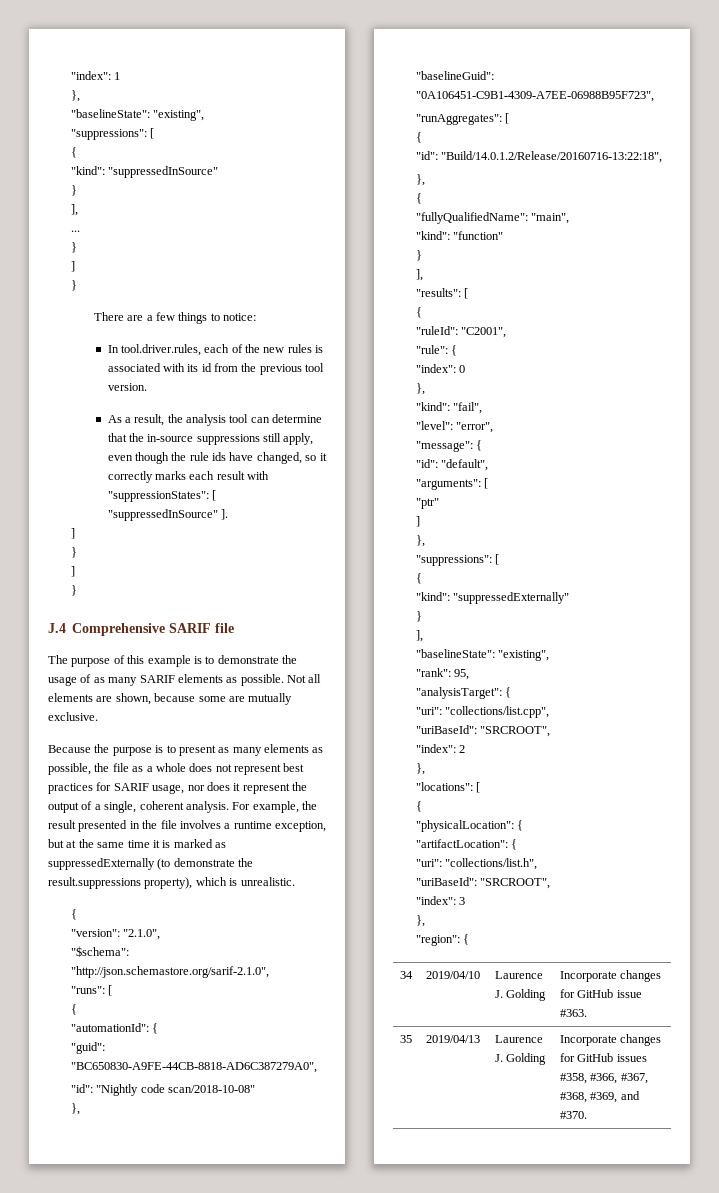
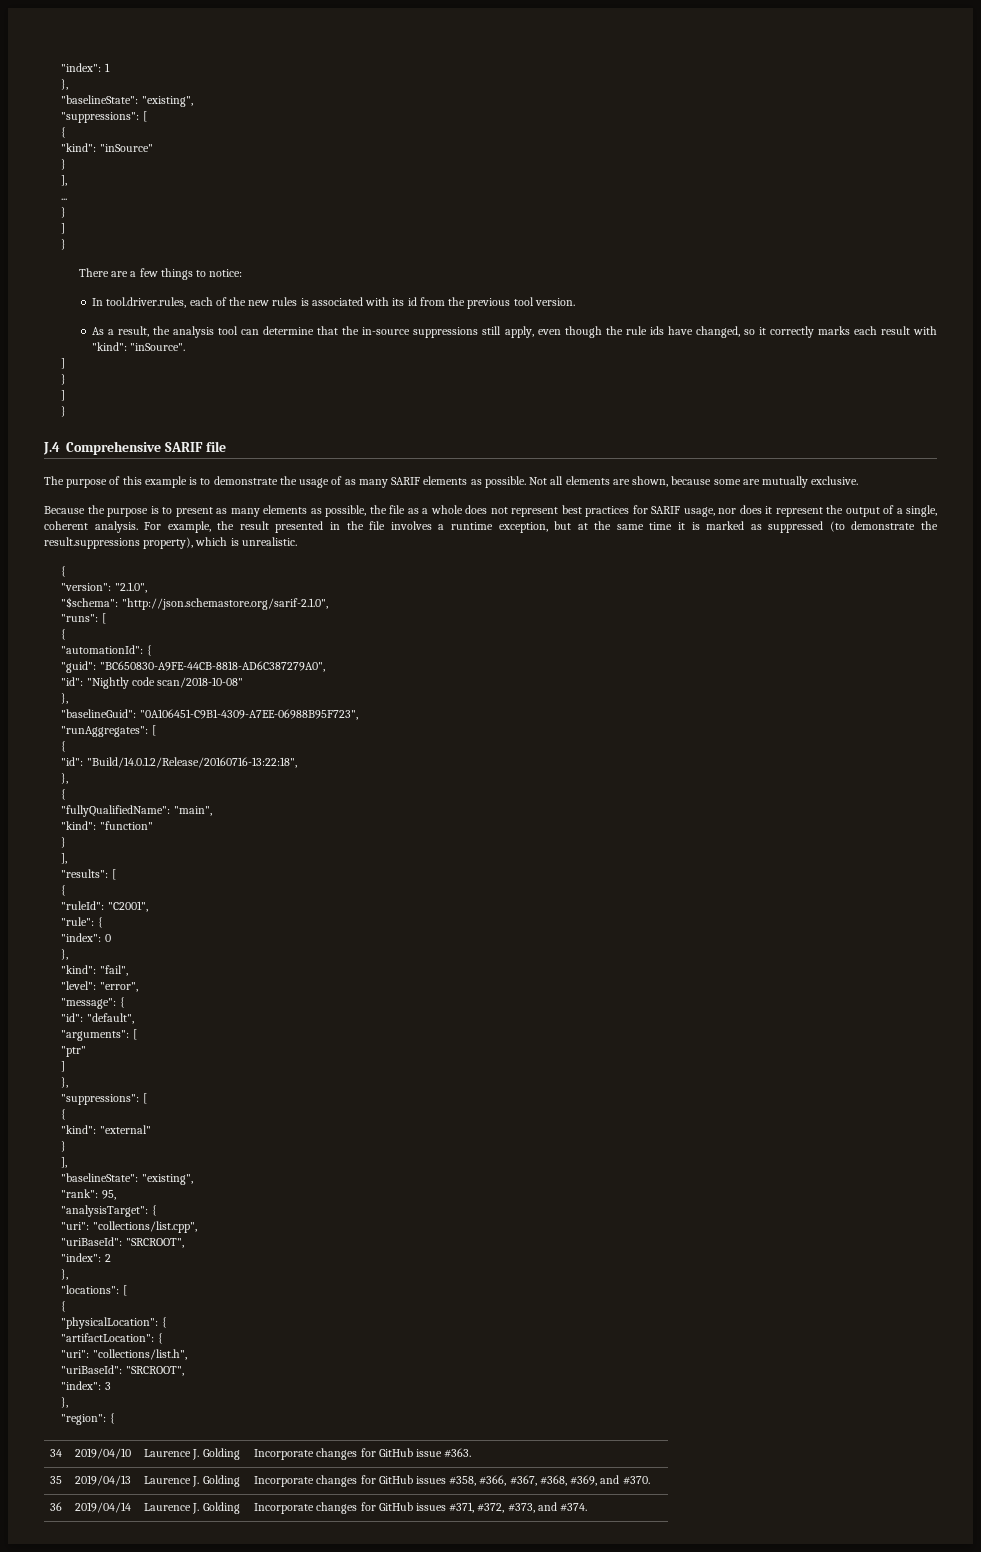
- "kind": "suppressedInSource"
+ "kind": "inSource"
- As a result, the analysis tool can determine that the in-source suppressions still apply, even though the rule ids have changed, so it correctly marks each result with "suppressionStates": [ "suppressedInSource" ].
+ As a result, the analysis tool can determine that the in-source suppressions still apply, even though the rule ids have changed, so it correctly marks each result with "kind": "inSource".
- For example, the result presented in the file involves a runtime exception, but at the same time it is marked as suppressedExternally (to demonstrate the result.suppressions property), which is unrealistic.
+ For example, the result presented in the file involves a runtime exception, but at the same time it is marked as suppressed (to demonstrate the result.suppressions property), which is unrealistic.
- "kind": "suppressedExternally"
+ "kind": "external"
+ 36 | 2019/04/14 | Laurence J. Golding | Incorporate changes for GitHub issues #371, #372, #373, and #374.

